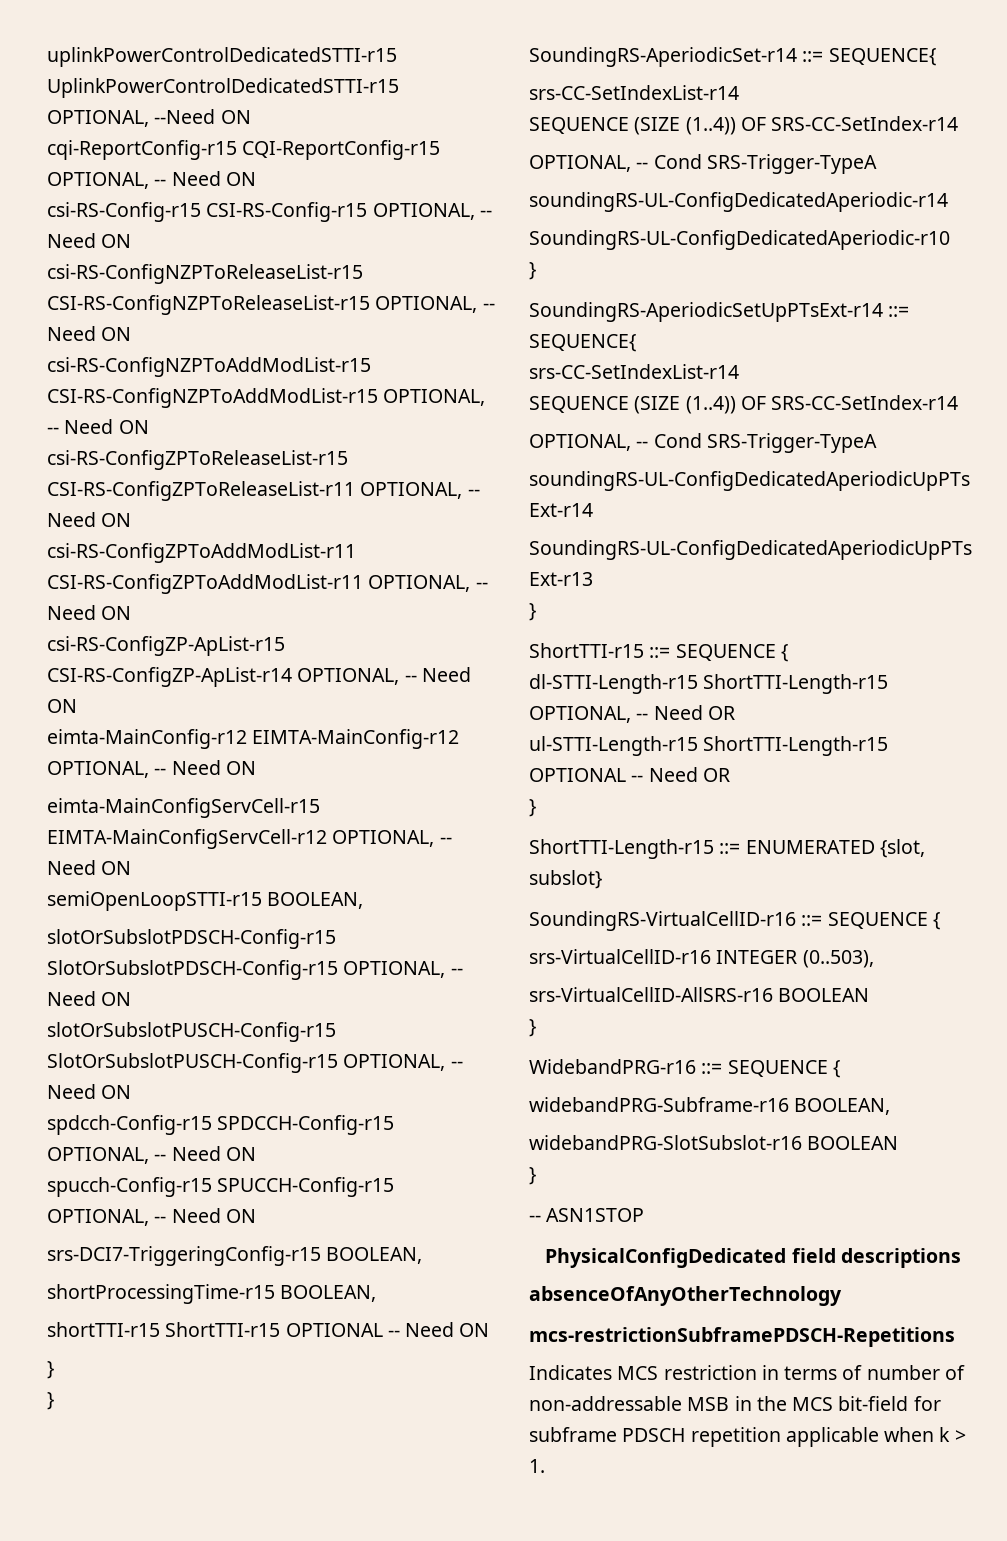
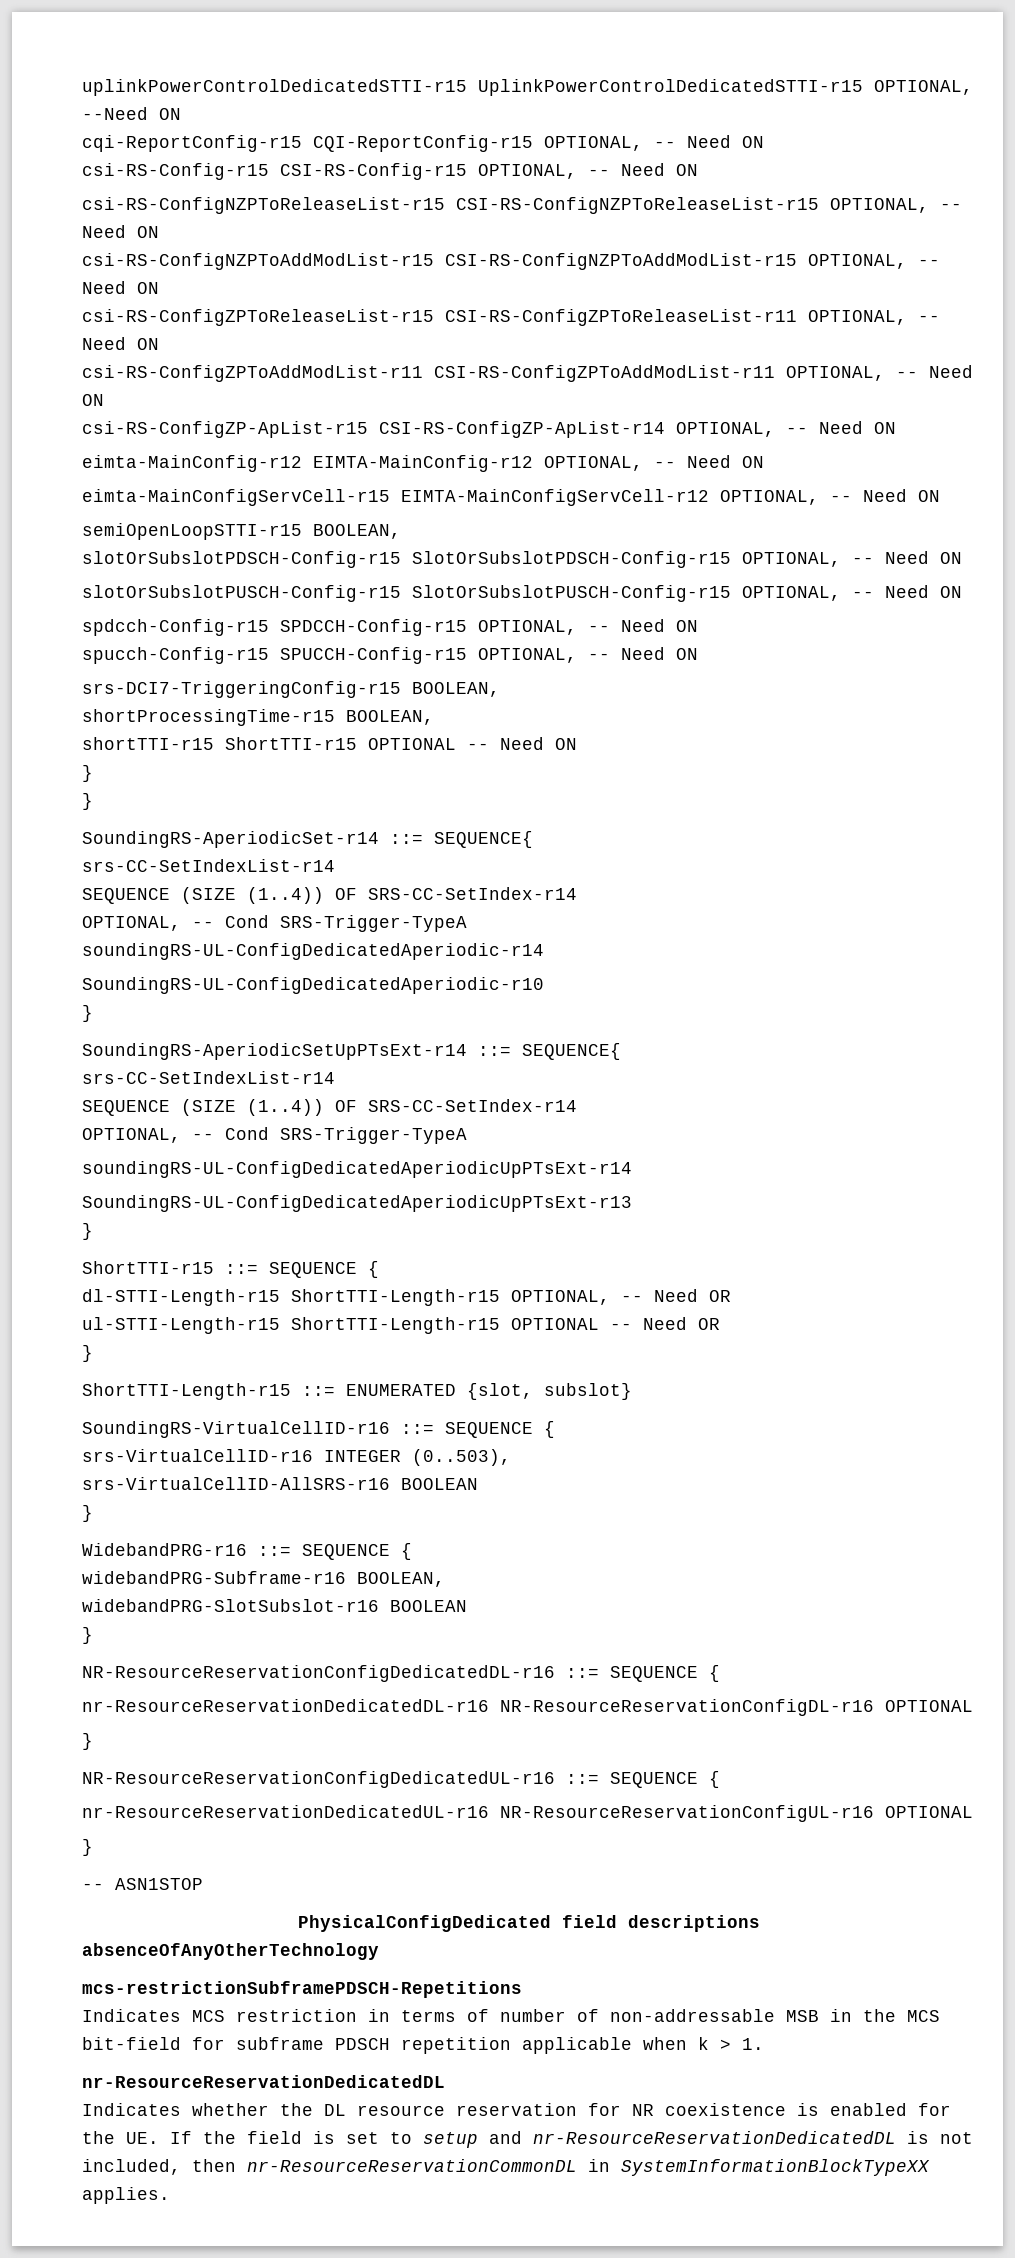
+ NR-ResourceReservationConfigDedicatedDL-r16 ::= SEQUENCE {
+ nr-ResourceReservationDedicatedDL-r16 NR-ResourceReservationConfigDL-r16 OPTIONAL
+ }
+ NR-ResourceReservationConfigDedicatedUL-r16 ::= SEQUENCE {
+ nr-ResourceReservationDedicatedUL-r16 NR-ResourceReservationConfigUL-r16 OPTIONAL
+ }
  Indicates MCS restriction in terms of number of non-addressable MSB in the MCS bit-field for subframe PDSCH repetition applicable when k > 1.
+ nr-ResourceReservationDedicatedDL
+ Indicates whether the DL resource reservation for NR coexistence is enabled for the UE. If the field is set to setup and nr-ResourceReservationDedicatedDL is not included, then nr-ResourceReservationCommonDL in SystemInformationBlockTypeXX applies.

